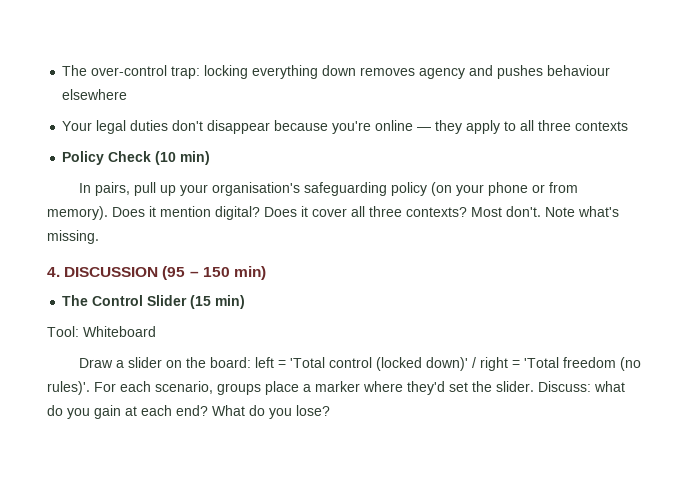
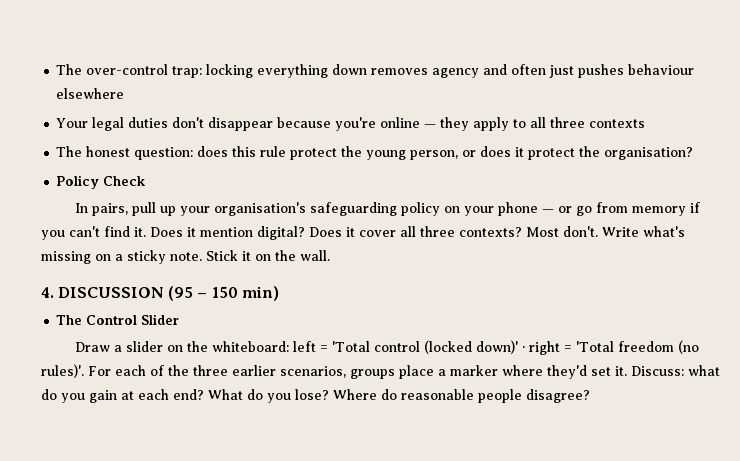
- The over-control trap: locking everything down removes agency and pushes behaviour elsewhere
+ The over-control trap: locking everything down removes agency and often just pushes behaviour elsewhere
+ The honest question: does this rule protect the young person, or does it protect the organisation?
- Policy Check (10 min)
+ Policy Check
- In pairs, pull up your organisation's safeguarding policy (on your phone or from memory).
+ In pairs, pull up your organisation's safeguarding policy on your phone — or go from memory if you can't find it.
- Note what's missing.
+ Write what's missing on a sticky note. Stick it on the wall.
- The Control Slider (15 min)
- Tool: Whiteboard
+ The Control Slider
- Draw a slider on the board: left = 'Total control (locked down)' / right = 'Total freedom (no rules)'.
+ Draw a slider on the whiteboard: left = 'Total control (locked down)' · right = 'Total freedom (no rules)'.
- For each scenario, groups place a marker where they'd set the slider.
+ For each of the three earlier scenarios, groups place a marker where they'd set it.
+ Where do reasonable people disagree?

